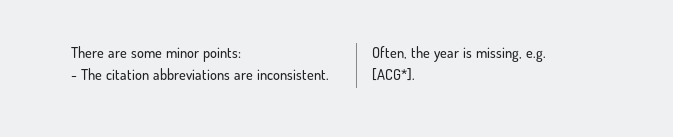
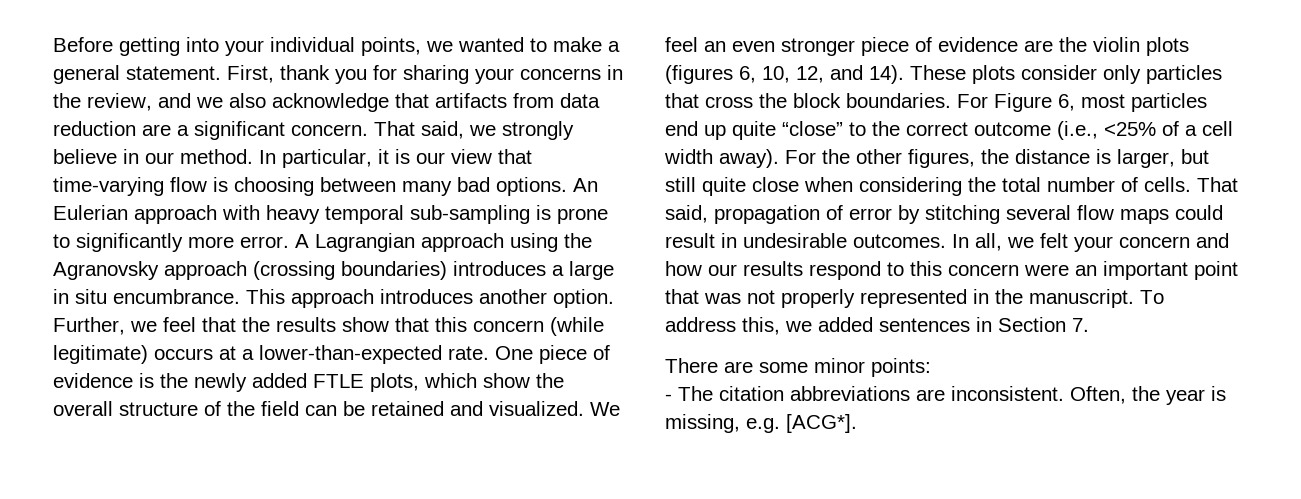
+ Before getting into your individual points, we wanted to make a general statement. First, thank you for sharing your concerns in the review, and we also acknowledge that artifacts from data reduction are a significant concern. That said, we strongly believe in our method. In particular, it is our view that time-varying flow is choosing between many bad options. An Eulerian approach with heavy temporal sub-sampling is prone to significantly more error. A Lagrangian approach using the Agranovsky approach (crossing boundaries) introduces a large in situ encumbrance. This approach introduces another option. Further, we feel that the results show that this concern (while legitimate) occurs at a lower-than-expected rate. One piece of evidence is the newly added FTLE plots, which show the overall structure of the field can be retained and visualized. We feel an even stronger piece of evidence are the violin plots (figures 6, 10, 12, and 14). These plots consider only particles that cross the block boundaries. For Figure 6, most particles end up quite “close” to the correct outcome (i.e., <25% of a cell width away). For the other figures, the distance is larger, but still quite close when considering the total number of cells. That said, propagation of error by stitching several flow maps could result in undesirable outcomes. In all, we felt your concern and how our results respond to this concern were an important point that was not properly represented in the manuscript. To address this, we added sentences in Section 7.
- Often, the year is missing, e.g.
- [ACG*].
+ Often, the year is missing, e.g. [ACG*].

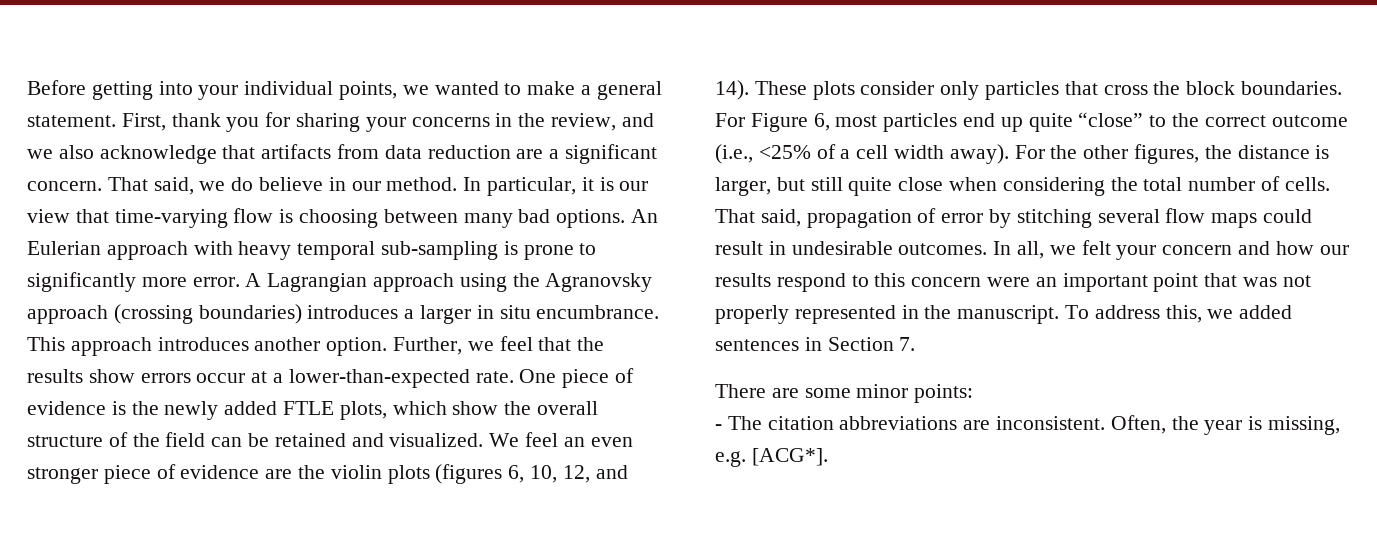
- That said, we strongly believe in our method.
+ That said, we do believe in our method.
- A Lagrangian approach using the Agranovsky approach (crossing boundaries) introduces a large in situ encumbrance.
+ A Lagrangian approach using the Agranovsky approach (crossing boundaries) introduces a larger in situ encumbrance.
- Further, we feel that the results show that this concern (while legitimate) occurs at a lower-than-expected rate.
+ Further, we feel that the results show errors occur at a lower-than-expected rate.

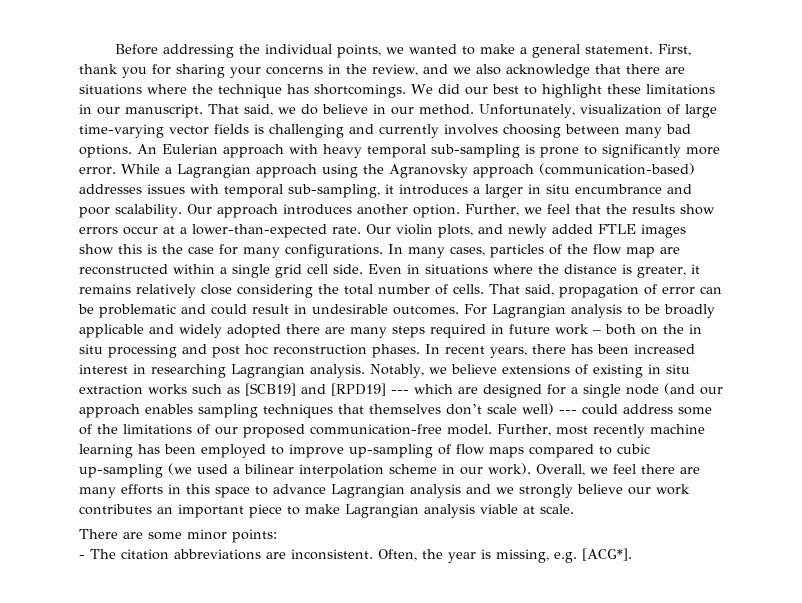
- Before getting into your individual points, we wanted to make a general statement.
+ Before addressing the individual points, we wanted to make a general statement.
- First, thank you for sharing your concerns in the review, and we also acknowledge that artifacts from data reduction are a significant concern.
+ First, thank you for sharing your concerns in the review, and we also acknowledge that there are situations where the technique has shortcomings. We did our best to highlight these limitations in our manuscript.
- In particular, it is our view that time-varying flow is choosing between many bad options.
+ Unfortunately, visualization of large time-varying vector fields is challenging and currently involves choosing between many bad options.
- A Lagrangian approach using the Agranovsky approach (crossing boundaries) introduces a larger in situ encumbrance. This approach introduces another option.
+ While a Lagrangian approach using the Agranovsky approach (communication-based) addresses issues with temporal sub-sampling, it introduces a larger in situ encumbrance and poor scalability. Our approach introduces another option.
- One piece of evidence is the newly added FTLE plots, which show the overall structure of the field can be retained and visualized. We feel an even stronger piece of evidence are the violin plots (figures 6, 10, 12, and 14). These plots consider only particles that cross the block boundaries. For Figure 6, most particles end up quite “close” to the correct outcome (i.e., <25% of a cell width away). For the other figures, the distance is larger, but still quite close when considering the total number of cells.
+ Our violin plots, and newly added FTLE images show this is the case for many configurations. In many cases, particles of the flow map are reconstructed within a single grid cell side. Even in situations where the distance is greater, it remains relatively close considering the total number of cells.
- That said, propagation of error by stitching several flow maps could result in undesirable outcomes.
+ That said, propagation of error can be problematic and could result in undesirable outcomes.
- In all, we felt your concern and how our results respond to this concern were an important point that was not properly represented in the manuscript. To address this, we added sentences in Section 7.
+ For Lagrangian analysis to be broadly applicable and widely adopted there are many steps required in future work – both on the in situ processing and post hoc reconstruction phases. In recent years, there has been increased interest in researching Lagrangian analysis. Notably, we believe extensions of existing in situ extraction works such as [SCB19] and [RPD19] --- which are designed for a single node (and our approach enables sampling techniques that themselves don’t scale well) --- could address some of the limitations of our proposed communication-free model. Further, most recently machine learning has been employed to improve up-sampling of flow maps compared to cubic up-sampling (we used a bilinear interpolation scheme in our work). Overall, we feel there are many efforts in this space to advance Lagrangian analysis and we strongly believe our work contributes an important piece to make Lagrangian analysis viable at scale.

